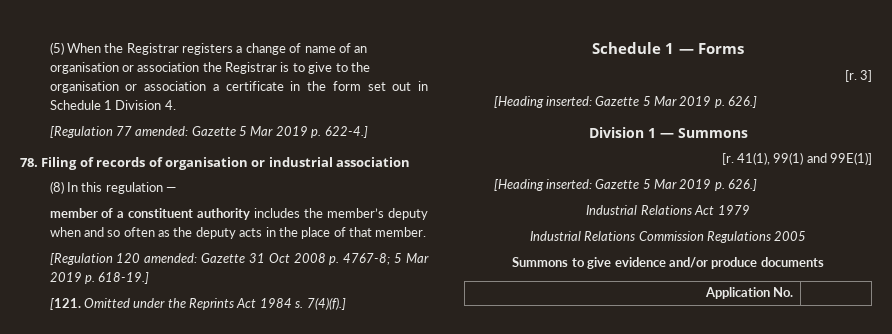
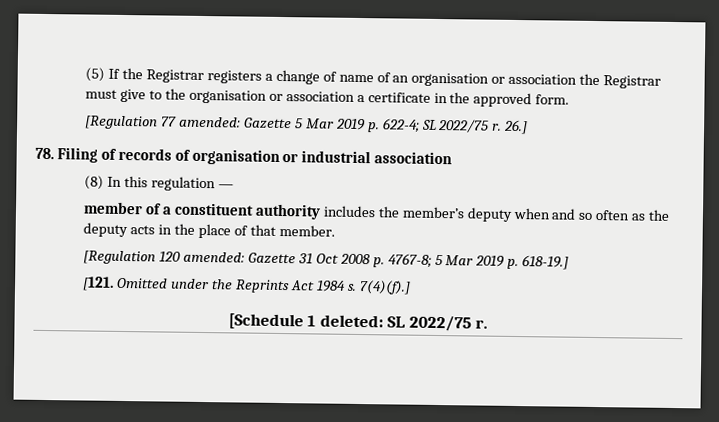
- (5) When the Registrar registers a change of name of an organisation or association the Registrar is to give to the organisation or association a certificate in the form set out in Schedule 1 Division 4.
+ (5) If the Registrar registers a change of name of an organisation or association the Registrar must give to the organisation or association a certificate in the approved form.
- [Regulation 77 amended: Gazette 5 Mar 2019 p. 622-4.]
+ [Regulation 77 amended: Gazette 5 Mar 2019 p. 622-4; SL 2022/75 r. 26.]
- Schedule 1 — Forms
- [r. 3]
- [Heading inserted: Gazette 5 Mar 2019 p. 626.]
- Division 1 — Summons
- [r. 41(1), 99(1) and 99E(1)]
- [Heading inserted: Gazette 5 Mar 2019 p. 626.]
- Industrial Relations Act 1979
- Industrial Relations Commission Regulations 2005
- Summons to give evidence and/or produce documents
- Application No. |
+ [Schedule 1 deleted: SL 2022/75 r.

